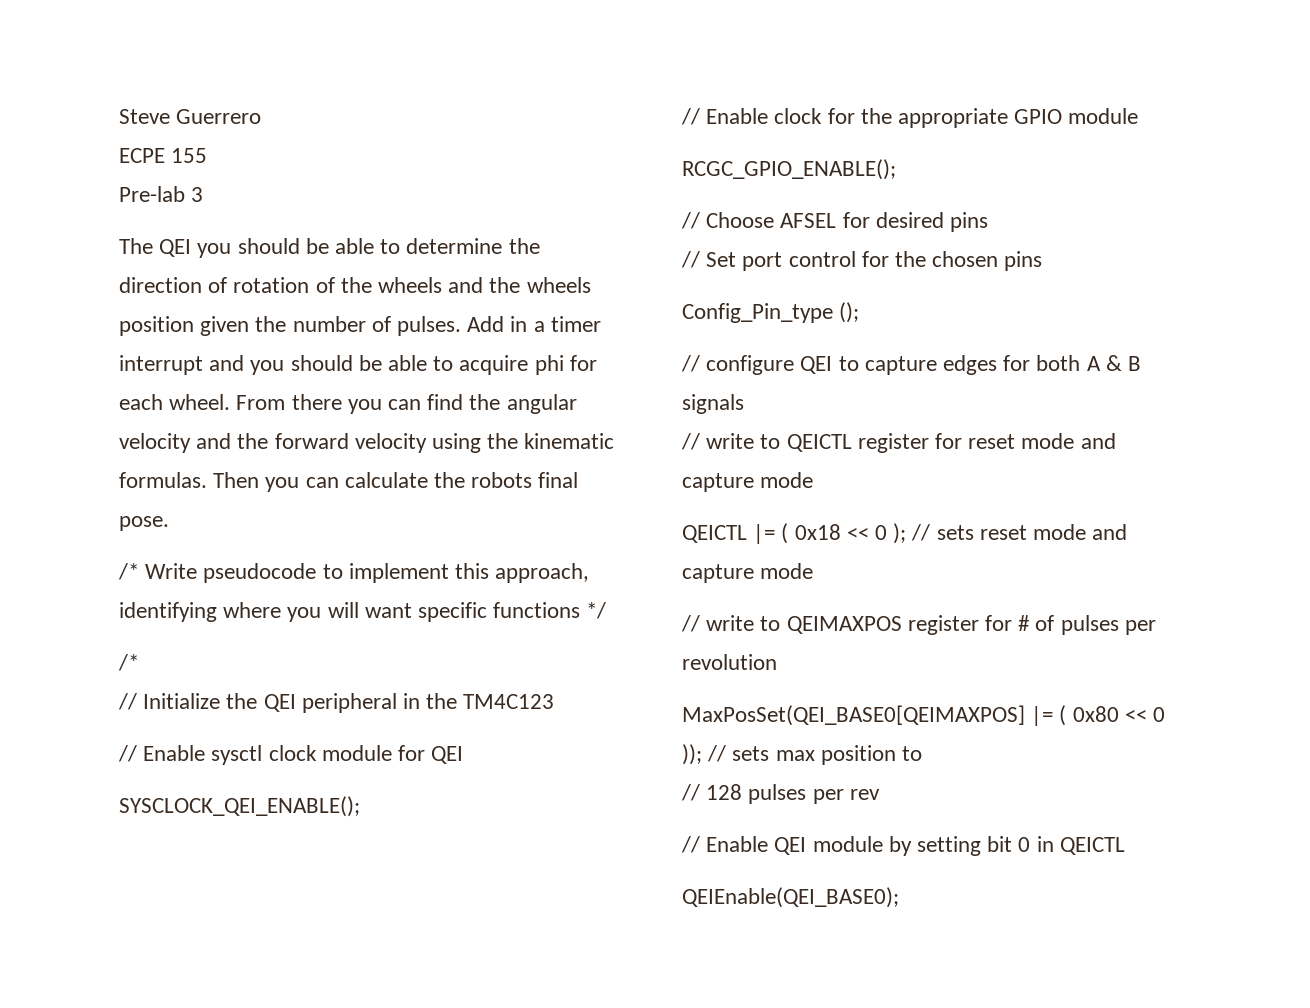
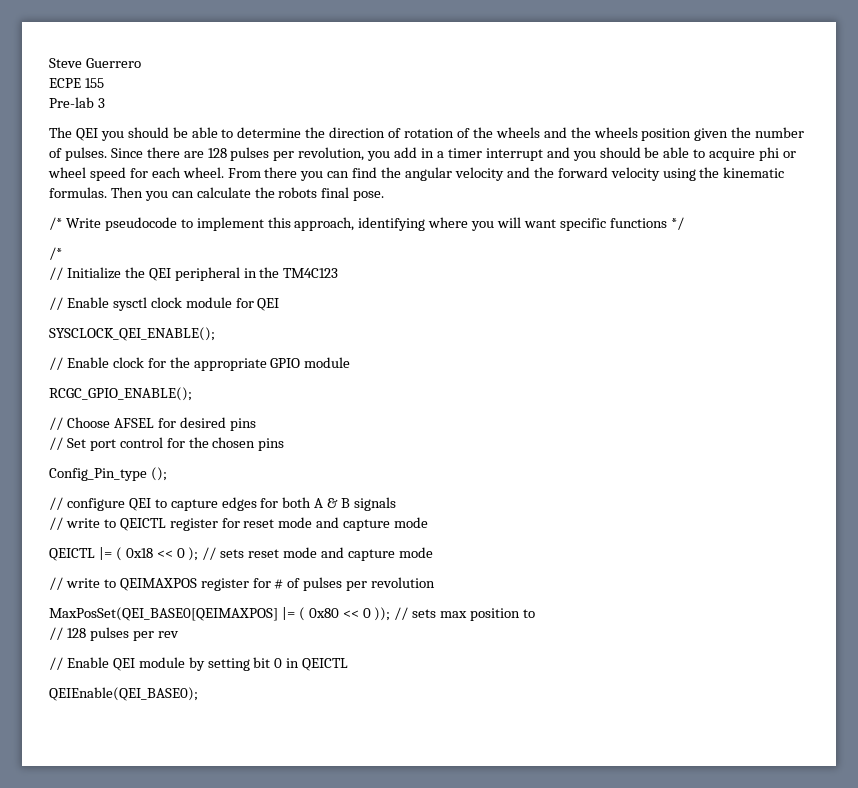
- Add in a timer interrupt and you should be able to acquire phi for each wheel.
+ Since there are 128 pulses per revolution, you add in a timer interrupt and you should be able to acquire phi or wheel speed for each wheel.

